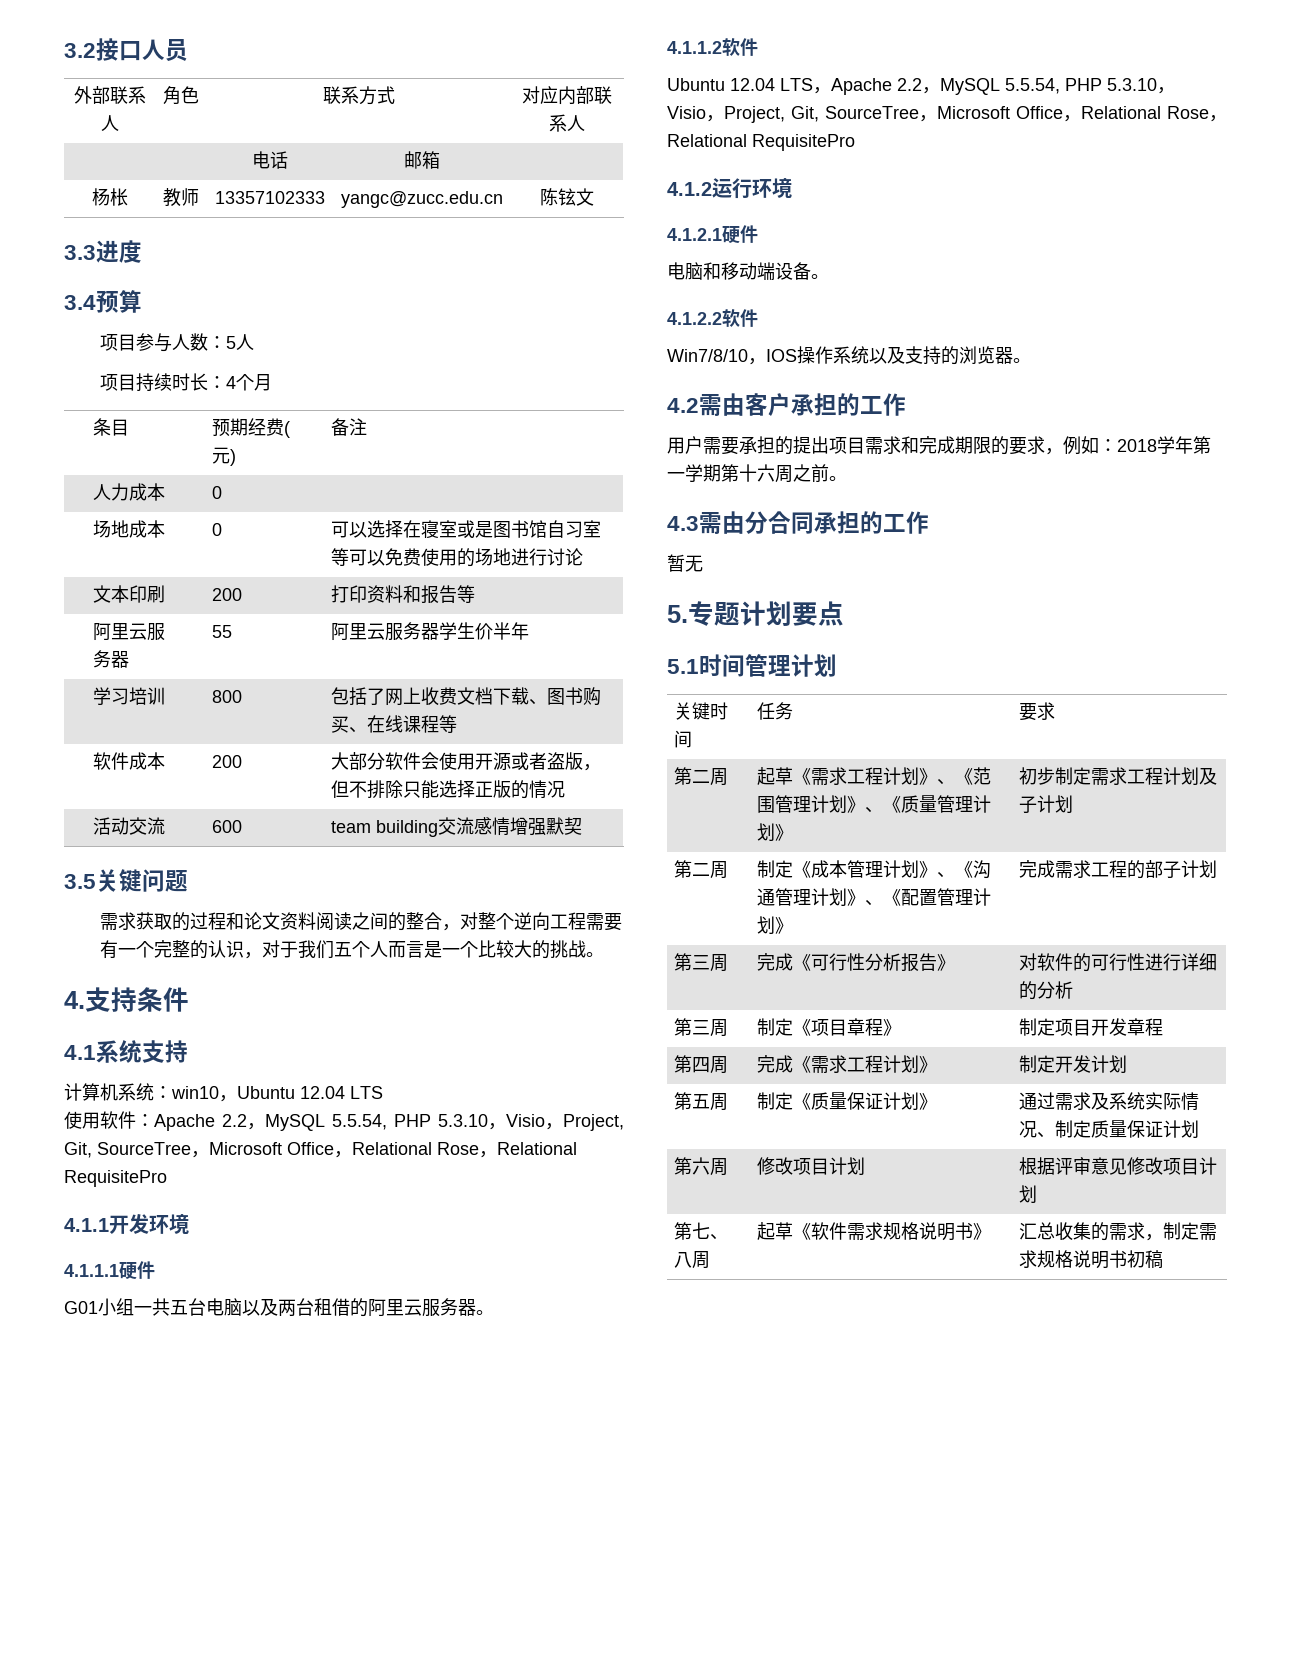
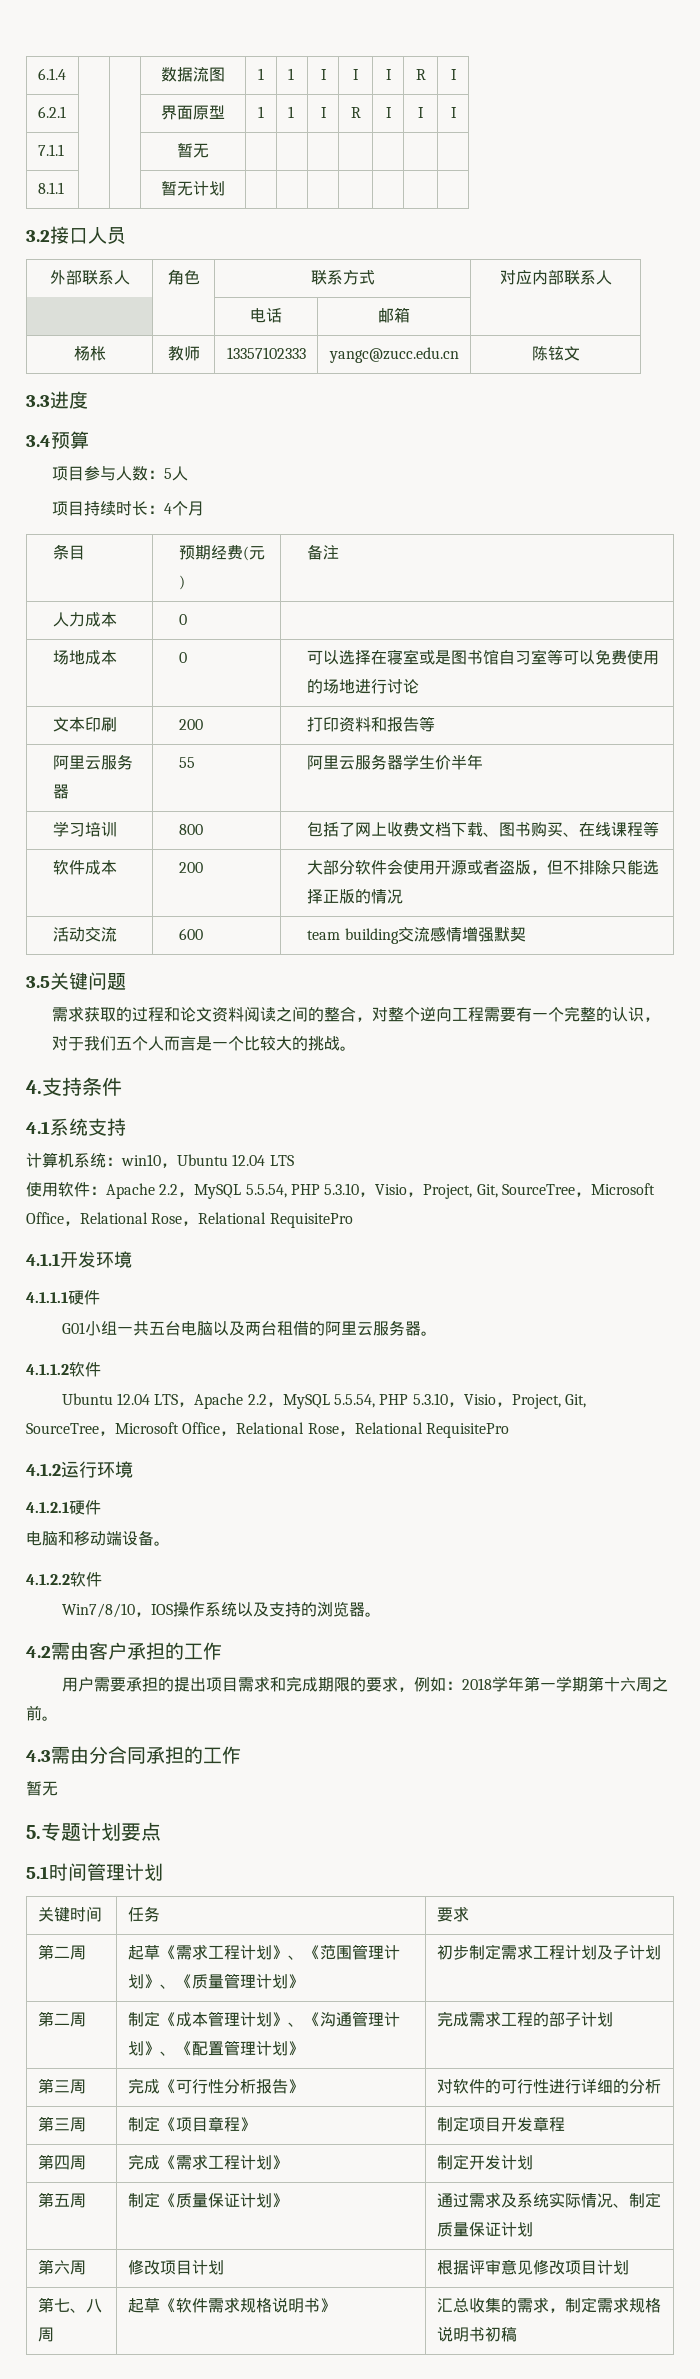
+ 6.1.4 | | | 数据流图 | 1 | 1 | I | I | I | R | I
+ 6.2.1 | | | 界面原型 | 1 | 1 | I | R | I | I | I
+ 7.1.1 | | | 暂无 | | | | | | |
+ 8.1.1 | | | 暂无计划 | | | | | | |

